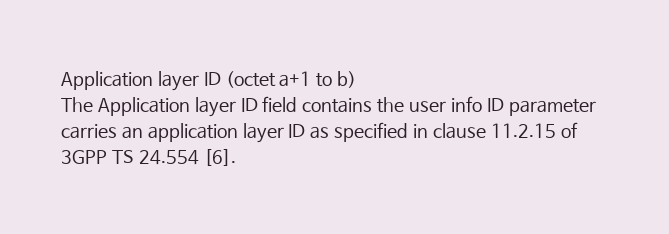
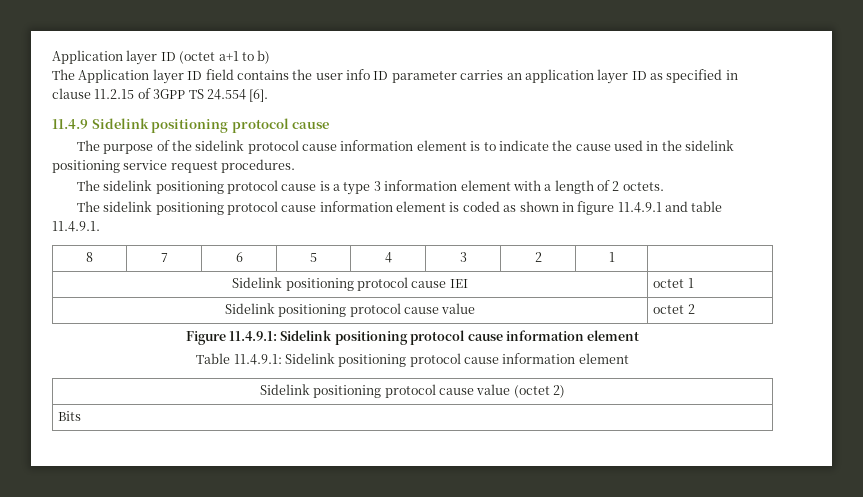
+ 11.4.9 Sidelink positioning protocol cause
+ The purpose of the sidelink protocol cause information element is to indicate the cause used in the sidelink positioning service request procedures.
+ The sidelink positioning protocol cause is a type 3 information element with a length of 2 octets.
+ The sidelink positioning protocol cause information element is coded as shown in figure 11.4.9.1 and table 11.4.9.1.
+ 8 | 7 | 6 | 5 | 4 | 3 | 2 | 1 |
+ Sidelink positioning protocol cause IEI | octet 1
+ Sidelink positioning protocol cause value | octet 2
+ Figure 11.4.9.1: Sidelink positioning protocol cause information element
+ Table 11.4.9.1: Sidelink positioning protocol cause information element
+ Sidelink positioning protocol cause value (octet 2)
+ Bits

